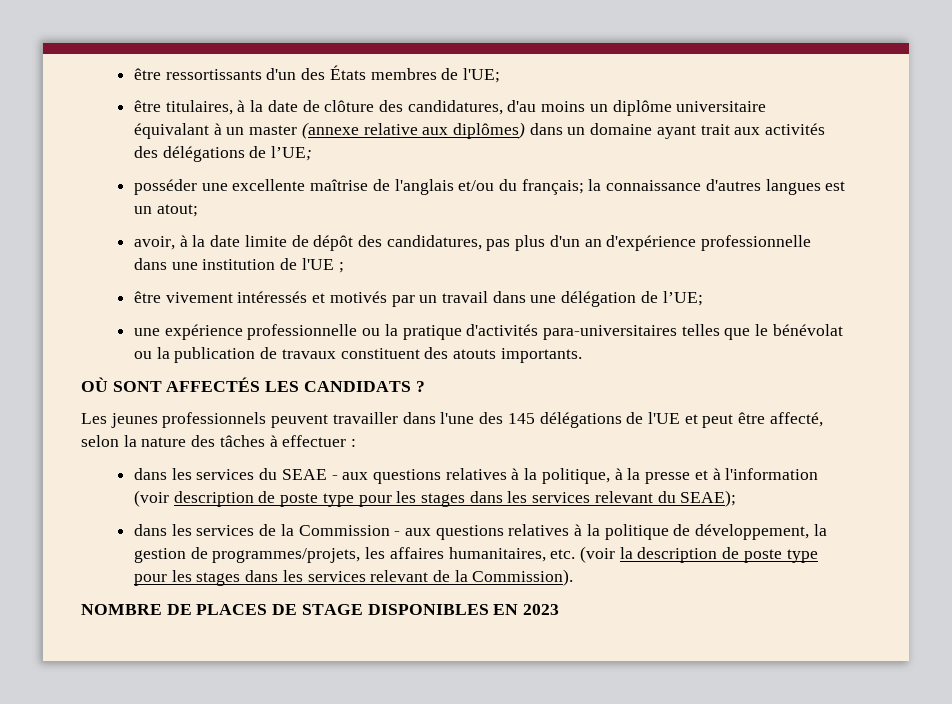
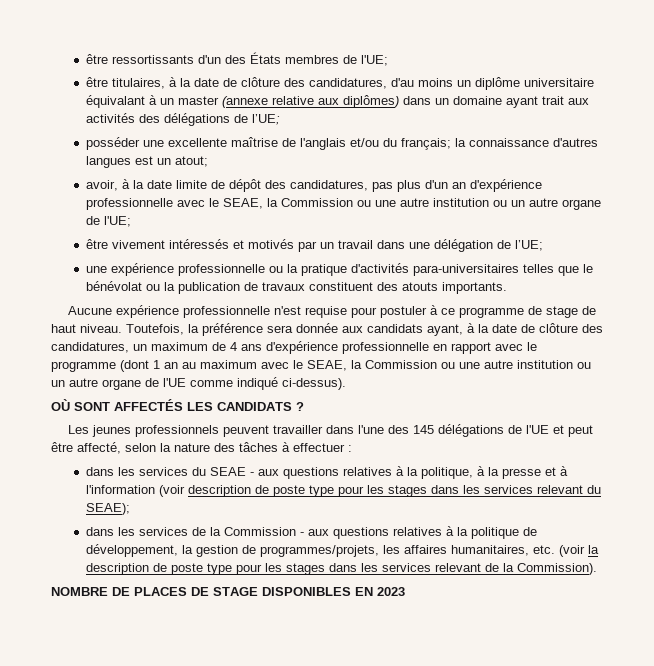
- avoir, à la date limite de dépôt des candidatures, pas plus d'un an d'expérience professionnelle dans une institution de l'UE ;
+ avoir, à la date limite de dépôt des candidatures, pas plus d'un an d'expérience professionnelle avec le SEAE, la Commission ou une autre institution ou un autre organe de l'UE;
+ Aucune expérience professionnelle n'est requise pour postuler à ce programme de stage de haut niveau. Toutefois, la préférence sera donnée aux candidats ayant, à la date de clôture des candidatures, un maximum de 4 ans d'expérience professionnelle en rapport avec le programme (dont 1 an au maximum avec le SEAE, la Commission ou une autre institution ou un autre organe de l'UE comme indiqué ci-dessus).

